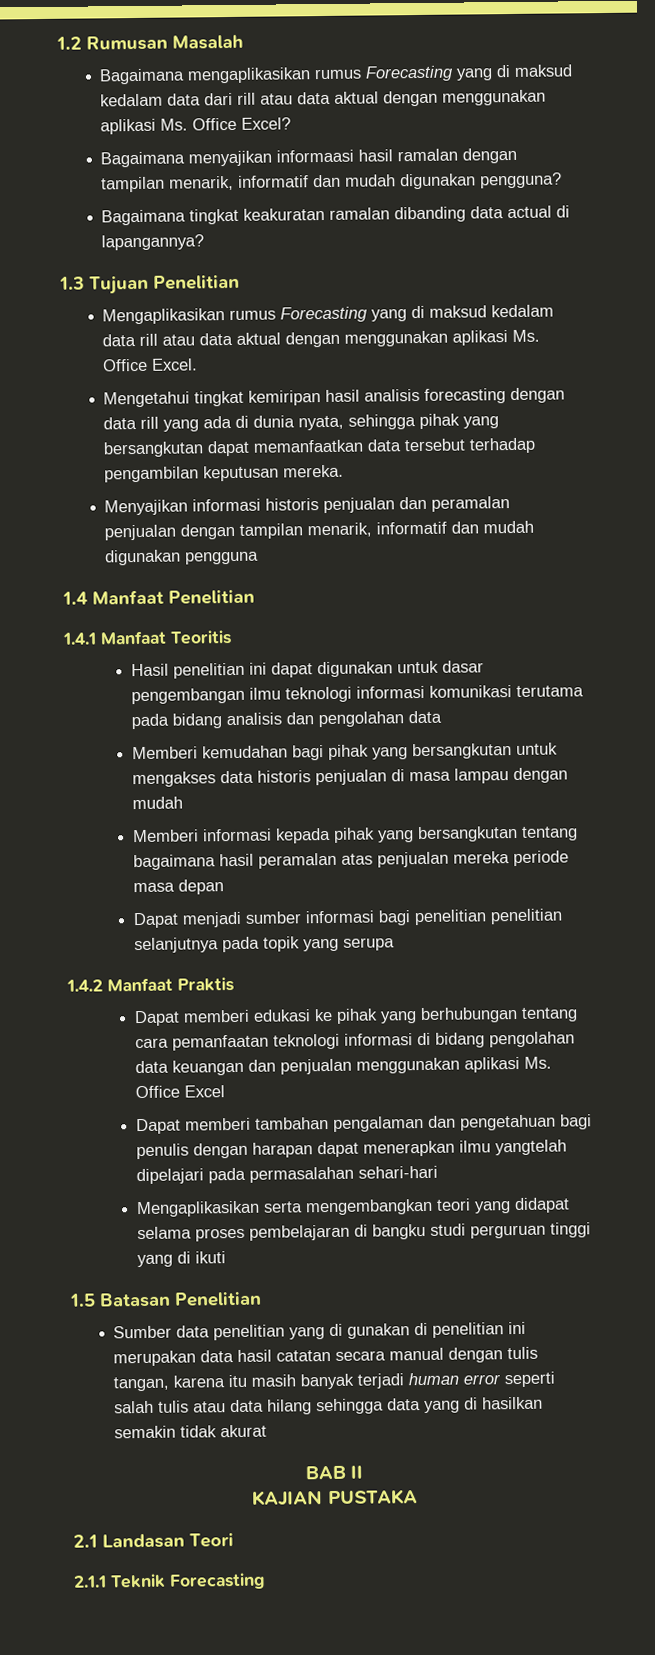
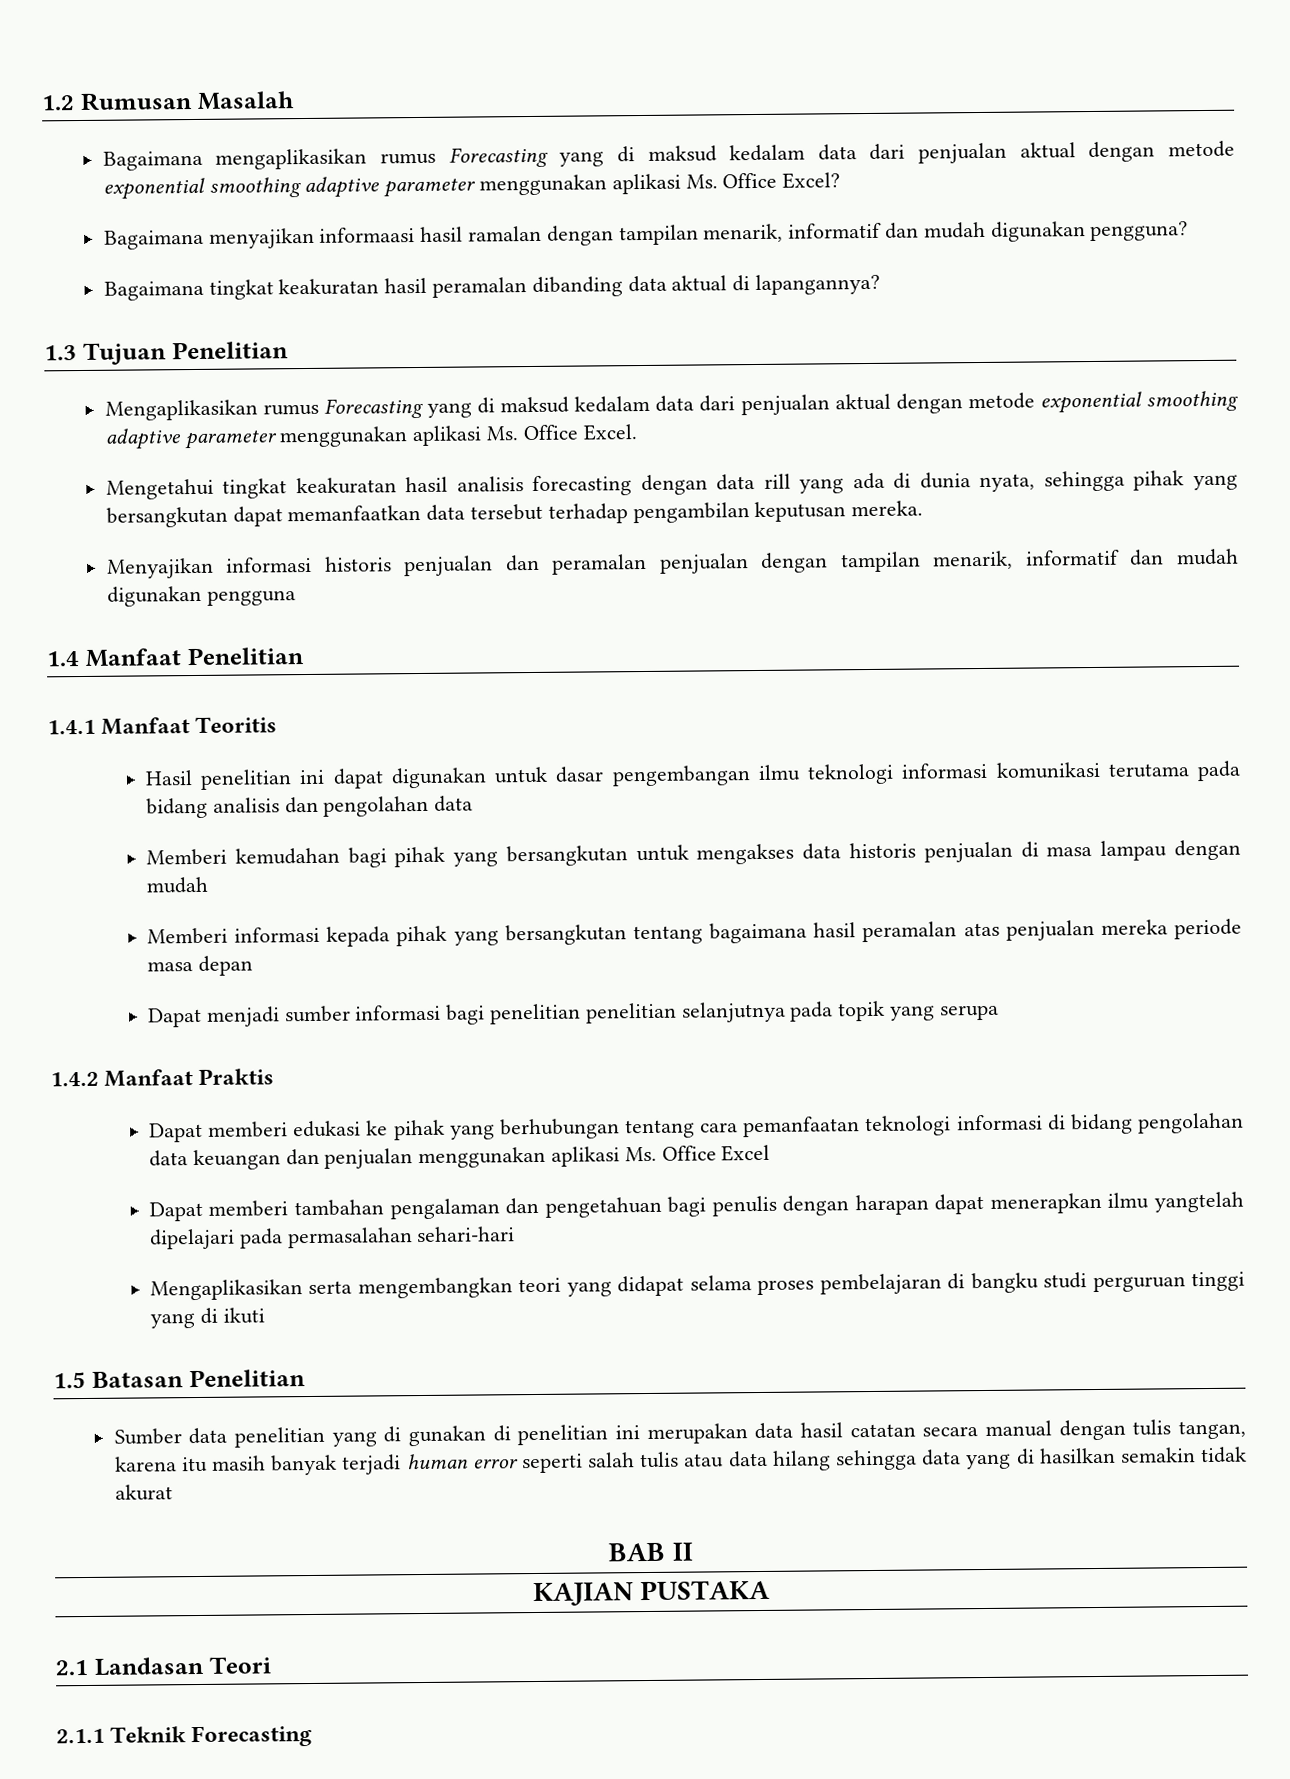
- Bagaimana mengaplikasikan rumus Forecasting yang di maksud kedalam data dari rill atau data aktual dengan menggunakan aplikasi Ms. Office Excel?
+ Bagaimana mengaplikasikan rumus Forecasting yang di maksud kedalam data dari penjualan aktual dengan metode exponential smoothing adaptive parameter menggunakan aplikasi Ms. Office Excel?
- Bagaimana tingkat keakuratan ramalan dibanding data actual di lapangannya?
+ Bagaimana tingkat keakuratan hasil peramalan dibanding data aktual di lapangannya?
- Mengaplikasikan rumus Forecasting yang di maksud kedalam data rill atau data aktual dengan menggunakan aplikasi Ms. Office Excel.
+ Mengaplikasikan rumus Forecasting yang di maksud kedalam data dari penjualan aktual dengan metode exponential smoothing adaptive parameter menggunakan aplikasi Ms. Office Excel.
- Mengetahui tingkat kemiripan hasil analisis forecasting dengan data rill yang ada di dunia nyata, sehingga pihak yang bersangkutan dapat memanfaatkan data tersebut terhadap pengambilan keputusan mereka.
+ Mengetahui tingkat keakuratan hasil analisis forecasting dengan data rill yang ada di dunia nyata, sehingga pihak yang bersangkutan dapat memanfaatkan data tersebut terhadap pengambilan keputusan mereka.

